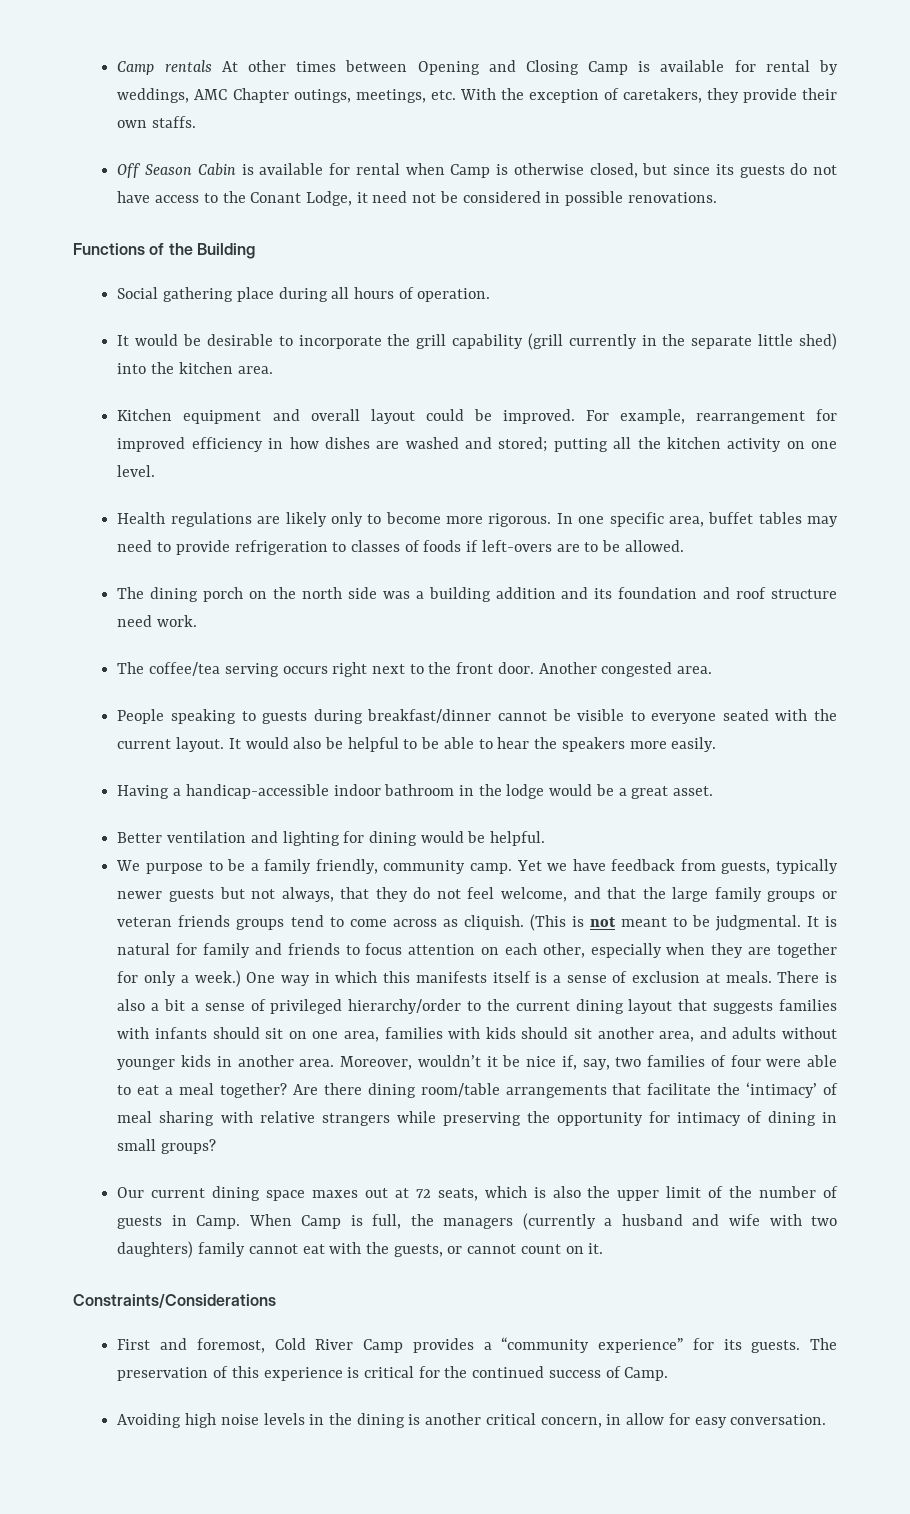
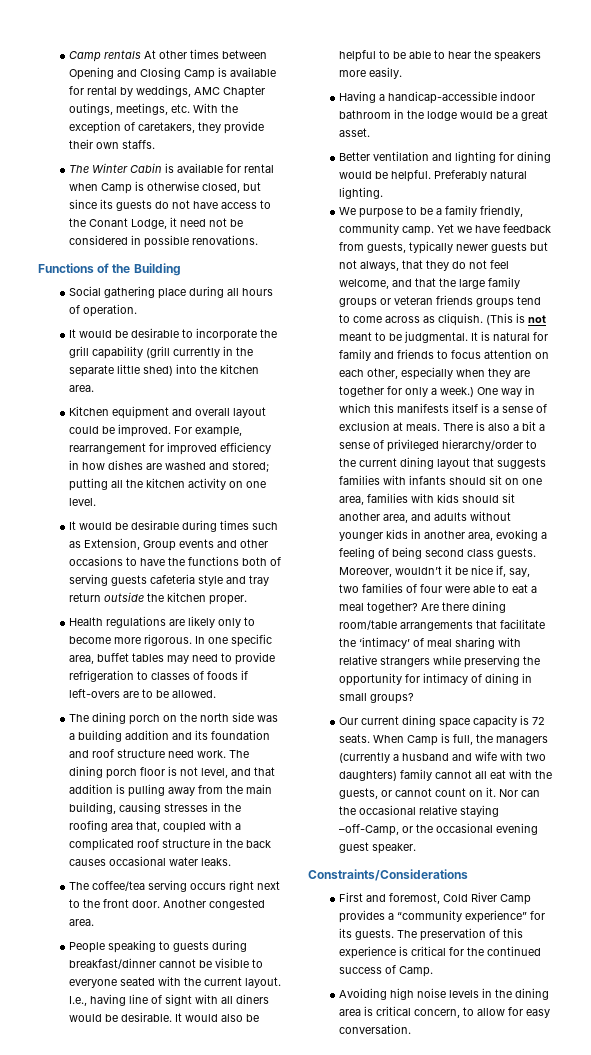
- Off Season Cabin is available for rental when Camp is otherwise closed, but since its guests do not have access to the Conant Lodge, it need not be considered in possible renovations.
+ The Winter Cabin is available for rental when Camp is otherwise closed, but since its guests do not have access to the Conant Lodge, it need not be considered in possible renovations.
+ It would be desirable during times such as Extension, Group events and other occasions to have the functions both of serving guests cafeteria style and tray return outside the kitchen proper.
+ The dining porch floor is not level, and that addition is pulling away from the main building, causing stresses in the roofing area that, coupled with a complicated roof structure in the back causes occasional water leaks.
+ I.e., having line of sight with all diners would be desirable.
+ Preferably natural lighting.
- There is also a bit a sense of privileged hierarchy/order to the current dining layout that suggests families with infants should sit on one area, families with kids should sit another area, and adults without younger kids in another area.
+ There is also a bit a sense of privileged hierarchy/order to the current dining layout that suggests families with infants should sit on one area, families with kids should sit another area, and adults without younger kids in another area, evoking a feeling of being second class guests.
- Our current dining space maxes out at 72 seats, which is also the upper limit of the number of guests in Camp.
+ Our current dining space capacity is 72 seats.
- When Camp is full, the managers (currently a husband and wife with two daughters) family cannot eat with the guests, or cannot count on it.
+ When Camp is full, the managers (currently a husband and wife with two daughters) family cannot all eat with the guests, or cannot count on it. Nor can the occasional relative staying –off-Camp, or the occasional evening guest speaker.
- Avoiding high noise levels in the dining is another critical concern, in allow for easy conversation.
+ Avoiding high noise levels in the dining area is critical concern, to allow for easy conversation.

